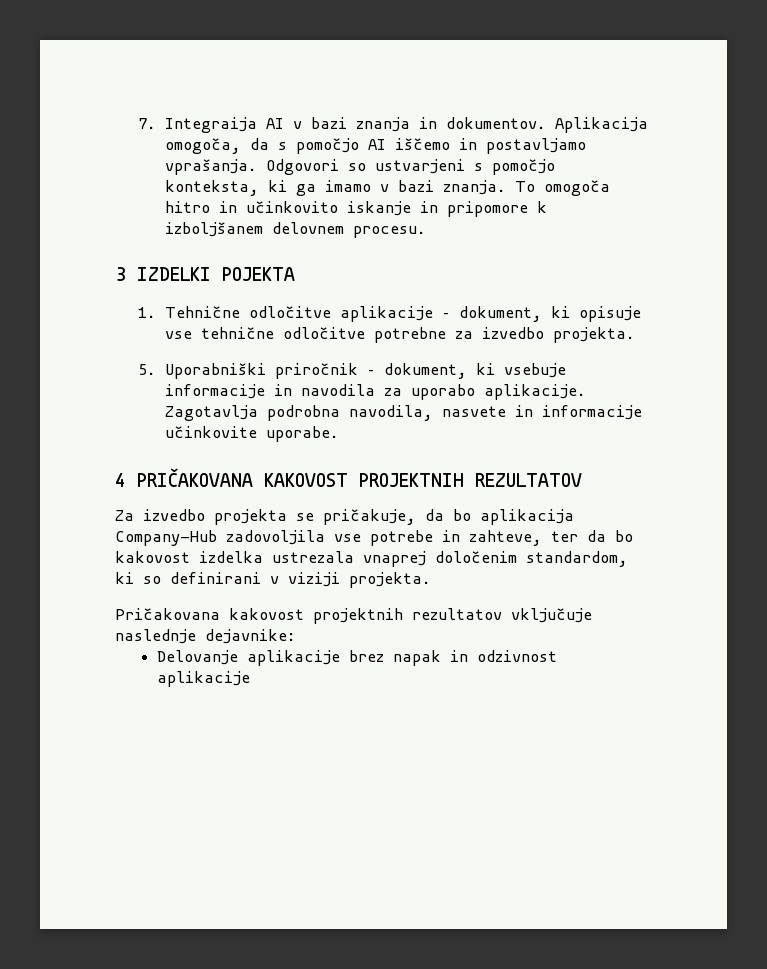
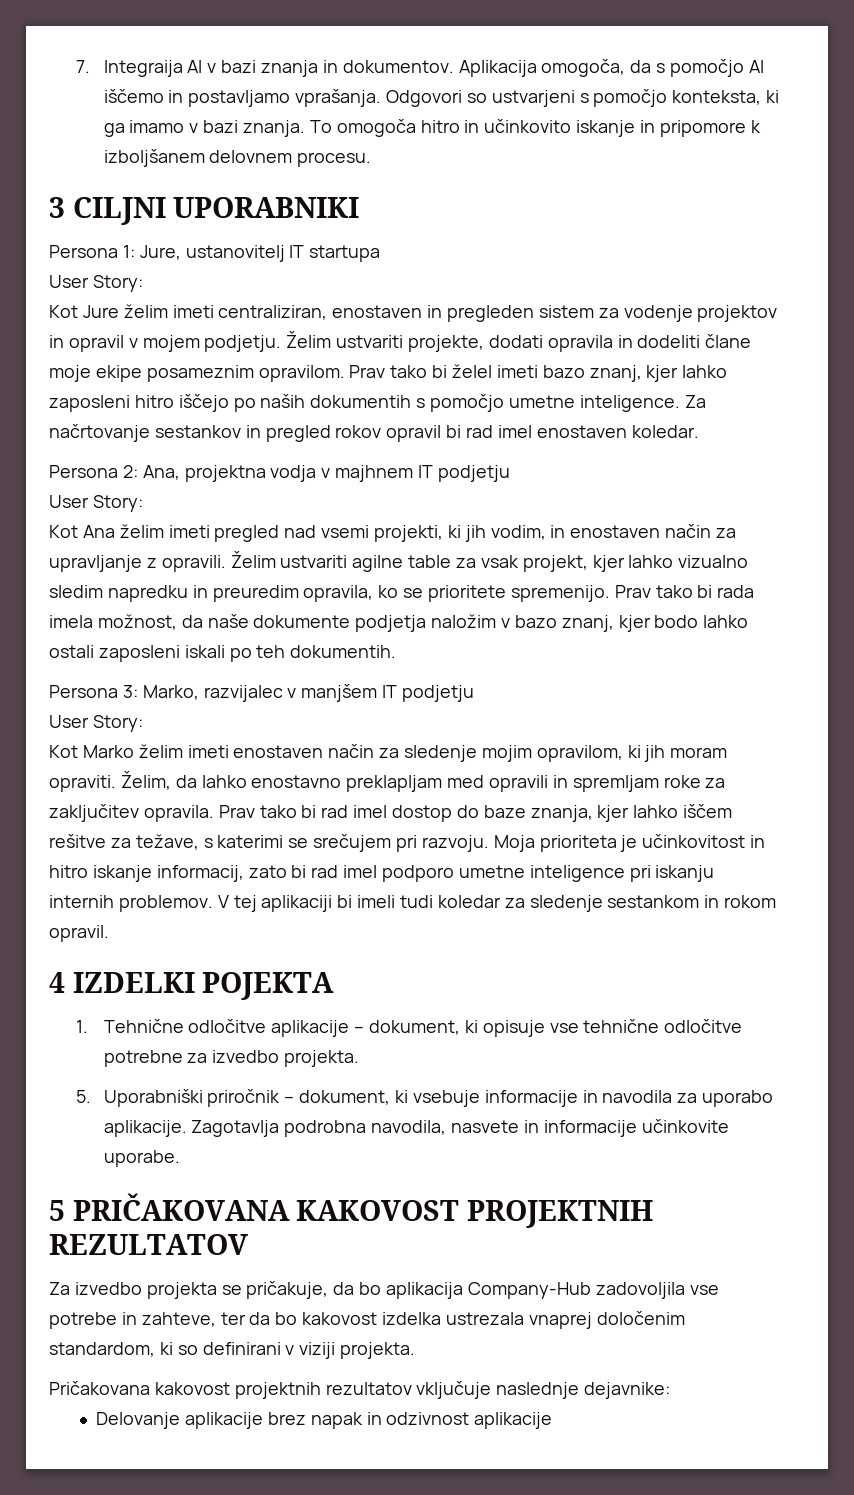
- 3 IZDELKI POJEKTA
+ 3 CILJNI UPORABNIKI
+ Persona 1: Jure, ustanovitelj IT startupa
+ User Story:
+ Kot Jure želim imeti centraliziran, enostaven in pregleden sistem za vodenje projektov in opravil v mojem podjetju. Želim ustvariti projekte, dodati opravila in dodeliti člane moje ekipe posameznim opravilom. Prav tako bi želel imeti bazo znanj, kjer lahko zaposleni hitro iščejo po naših dokumentih s pomočjo umetne inteligence. Za načrtovanje sestankov in pregled rokov opravil bi rad imel enostaven koledar.
+ Persona 2: Ana, projektna vodja v majhnem IT podjetju
+ User Story:
+ Kot Ana želim imeti pregled nad vsemi projekti, ki jih vodim, in enostaven način za upravljanje z opravili. Želim ustvariti agilne table za vsak projekt, kjer lahko vizualno sledim napredku in preuredim opravila, ko se prioritete spremenijo. Prav tako bi rada imela možnost, da naše dokumente podjetja naložim v bazo znanj, kjer bodo lahko ostali zaposleni iskali po teh dokumentih.
+ Persona 3: Marko, razvijalec v manjšem IT podjetju
+ User Story:
+ Kot Marko želim imeti enostaven način za sledenje mojim opravilom, ki jih moram opraviti. Želim, da lahko enostavno preklapljam med opravili in spremljam roke za zaključitev opravila. Prav tako bi rad imel dostop do baze znanja, kjer lahko iščem rešitve za težave, s katerimi se srečujem pri razvoju. Moja prioriteta je učinkovitost in hitro iskanje informacij, zato bi rad imel podporo umetne inteligence pri iskanju internih problemov. V tej aplikaciji bi imeli tudi koledar za sledenje sestankom in rokom opravil.
+ 4 IZDELKI POJEKTA
- 4 PRIČAKOVANA KAKOVOST PROJEKTNIH REZULTATOV
+ 5 PRIČAKOVANA KAKOVOST PROJEKTNIH REZULTATOV

